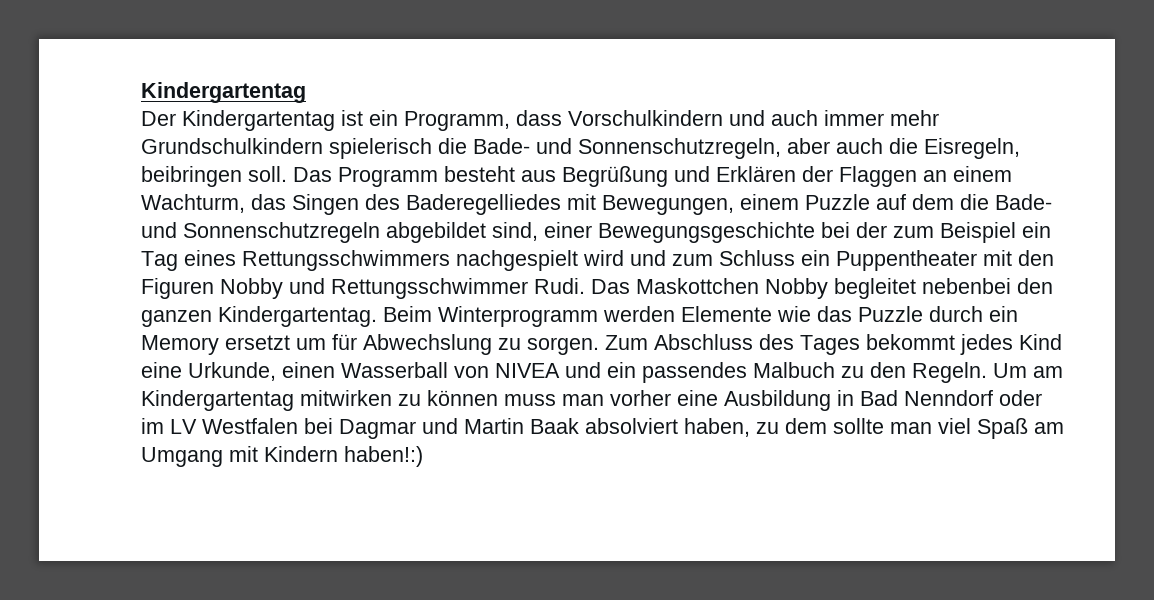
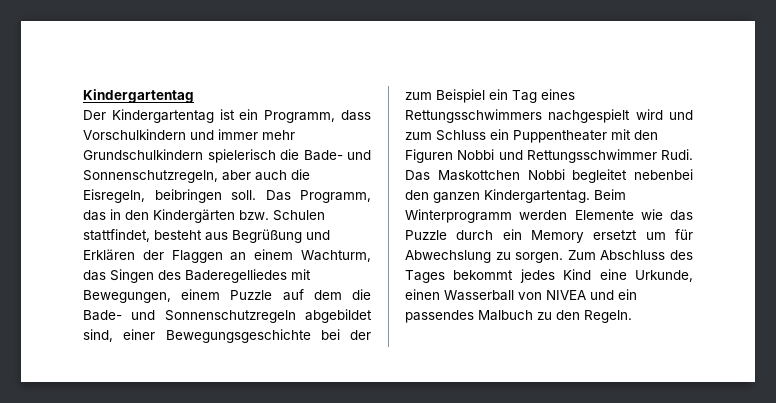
- Der Kindergartentag ist ein Programm, dass Vorschulkindern und auch immer mehr Grundschulkindern spielerisch die Bade- und Sonnenschutzregeln, aber auch die Eisregeln, beibringen soll.
+ Der Kindergartentag ist ein Programm, dass Vorschulkindern und immer mehr Grundschulkindern spielerisch die Bade- und Sonnenschutzregeln, aber auch die Eisregeln, beibringen soll.
- Das Programm besteht aus Begrüßung und Erklären der Flaggen an einem Wachturm, das Singen des Baderegelliedes mit Bewegungen, einem Puzzle auf dem die Bade- und Sonnenschutzregeln abgebildet sind, einer Bewegungsgeschichte bei der zum Beispiel ein Tag eines Rettungsschwimmers nachgespielt wird und zum Schluss ein Puppentheater mit den Figuren Nobby und Rettungsschwimmer Rudi.
+ Das Programm, das in den Kindergärten bzw. Schulen stattfindet, besteht aus Begrüßung und Erklären der Flaggen an einem Wachturm, das Singen des Baderegelliedes mit Bewegungen, einem Puzzle auf dem die Bade- und Sonnenschutzregeln abgebildet sind, einer Bewegungsgeschichte bei der zum Beispiel ein Tag eines Rettungsschwimmers nachgespielt wird und zum Schluss ein Puppentheater mit den Figuren Nobbi und Rettungsschwimmer Rudi.
- Das Maskottchen Nobby begleitet nebenbei den ganzen Kindergartentag.
+ Das Maskottchen Nobbi begleitet nebenbei den ganzen Kindergartentag.
- Um am Kindergartentag mitwirken zu können muss man vorher eine Ausbildung in Bad Nenndorf oder im LV Westfalen bei Dagmar und Martin Baak absolviert haben, zu dem sollte man viel Spaß am Umgang mit Kindern haben!:)

